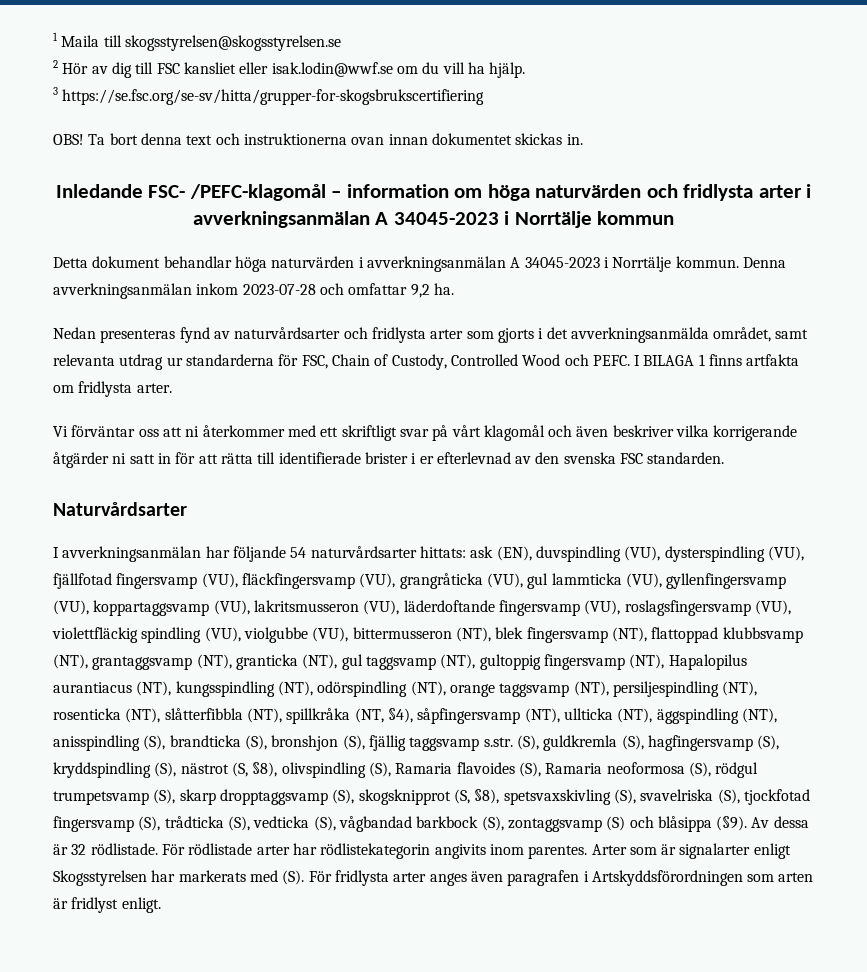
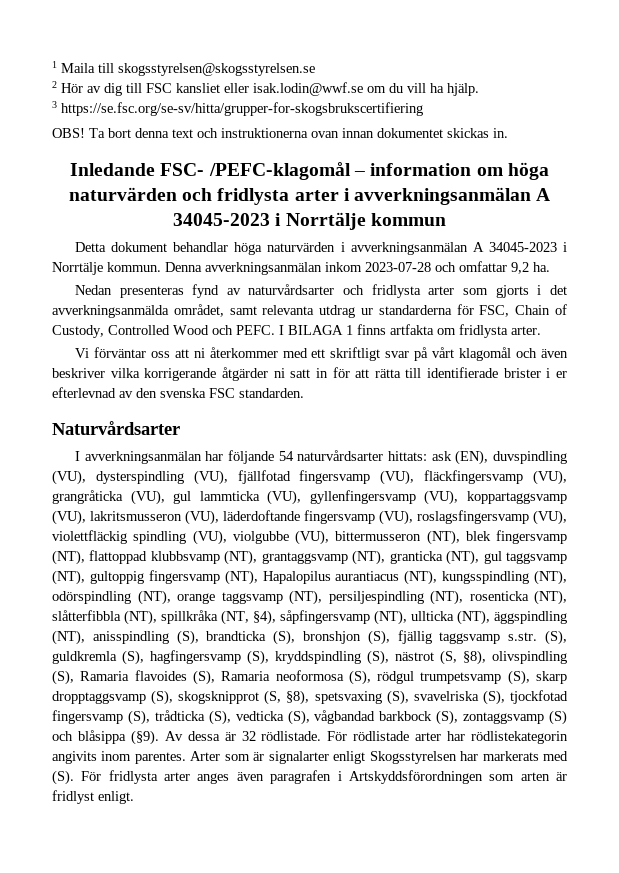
- ask (EN), duvspindling (VU), dysterspindling (VU), fjällfotad fingersvamp (VU), fläckfingersvamp (VU), grangråticka (VU), gul lammticka (VU), gyllenfingersvamp (VU), koppartaggsvamp (VU), lakritsmusseron (VU), läderdoftande fingersvamp (VU), roslagsfingersvamp (VU), violettfläckig spindling (VU), violgubbe (VU), bittermusseron (NT), blek fingersvamp (NT), flattoppad klubbsvamp (NT), grantaggsvamp (NT), granticka (NT), gul taggsvamp (NT), gultoppig fingersvamp (NT), Hapalopilus aurantiacus (NT), kungsspindling (NT), odörspindling (NT), orange taggsvamp (NT), persiljespindling (NT), rosenticka (NT), slåtterfibbla (NT), spillkråka (NT, §4), såpfingersvamp (NT), ullticka (NT), äggspindling (NT), anisspindling (S), brandticka (S), bronshjon (S), fjällig taggsvamp s.str. (S), guldkremla (S), hagfingersvamp (S), kryddspindling (S), nästrot (S, §8), olivspindling (S), Ramaria flavoides (S), Ramaria neoformosa (S), rödgul trumpetsvamp (S), skarp dropptaggsvamp (S), skogsknipprot (S, §8), spetsvaxskivling (S), svavelriska (S), tjockfotad fingersvamp (S), trådticka (S), vedticka (S), vågbandad barkbock (S), zontaggsvamp (S) och blåsippa (§9).
+ ask (EN), duvspindling (VU), dysterspindling (VU), fjällfotad fingersvamp (VU), fläckfingersvamp (VU), grangråticka (VU), gul lammticka (VU), gyllenfingersvamp (VU), koppartaggsvamp (VU), lakritsmusseron (VU), läderdoftande fingersvamp (VU), roslagsfingersvamp (VU), violettfläckig spindling (VU), violgubbe (VU), bittermusseron (NT), blek fingersvamp (NT), flattoppad klubbsvamp (NT), grantaggsvamp (NT), granticka (NT), gul taggsvamp (NT), gultoppig fingersvamp (NT), Hapalopilus aurantiacus (NT), kungsspindling (NT), odörspindling (NT), orange taggsvamp (NT), persiljespindling (NT), rosenticka (NT), slåtterfibbla (NT), spillkråka (NT, §4), såpfingersvamp (NT), ullticka (NT), äggspindling (NT), anisspindling (S), brandticka (S), bronshjon (S), fjällig taggsvamp s.str. (S), guldkremla (S), hagfingersvamp (S), kryddspindling (S), nästrot (S, §8), olivspindling (S), Ramaria flavoides (S), Ramaria neoformosa (S), rödgul trumpetsvamp (S), skarp dropptaggsvamp (S), skogsknipprot (S, §8), spetsvaxing (S), svavelriska (S), tjockfotad fingersvamp (S), trådticka (S), vedticka (S), vågbandad barkbock (S), zontaggsvamp (S) och blåsippa (§9).

